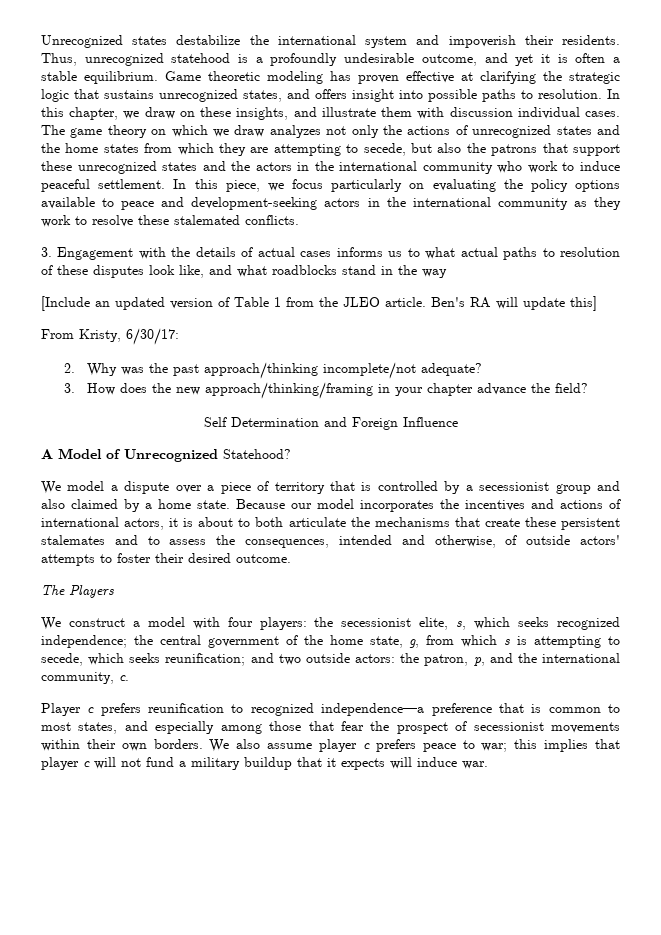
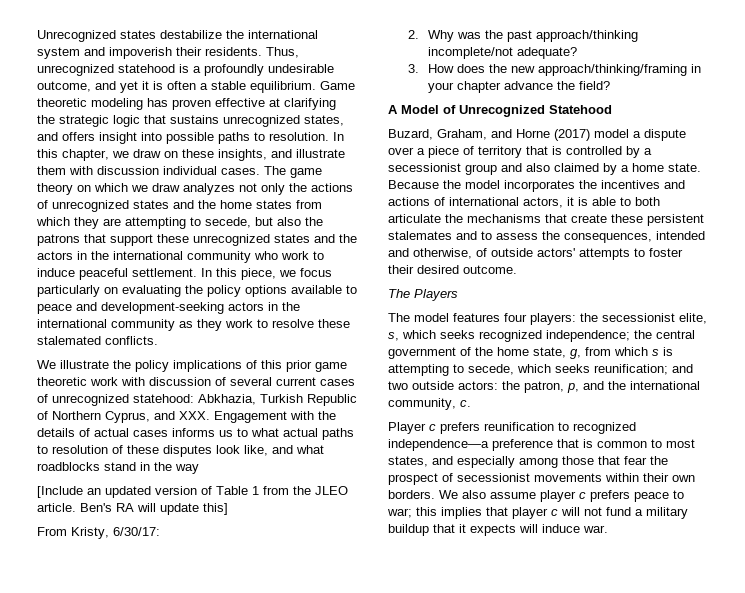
- 3. Engagement with the details of actual cases informs us to what actual paths to resolution of these disputes look like, and what roadblocks stand in the way
+ We illustrate the policy implications of this prior game theoretic work with discussion of several current cases of unrecognized statehood: Abkhazia, Turkish Republic of Northern Cyprus, and XXX. Engagement with the details of actual cases informs us to what actual paths to resolution of these disputes look like, and what roadblocks stand in the way
- Self Determination and Foreign Influence
- A Model of Unrecognized Statehood?
- We model a dispute over a piece of territory that is controlled by a secessionist group and also claimed by a home state.
+ A Model of Unrecognized Statehood
+ Buzard, Graham, and Horne (2017) model a dispute over a piece of territory that is controlled by a secessionist group and also claimed by a home state.
- Because our model incorporates the incentives and actions of international actors, it is about to both articulate the mechanisms that create these persistent stalemates and to assess the consequences, intended and otherwise, of outside actors' attempts to foster their desired outcome.
+ Because the model incorporates the incentives and actions of international actors, it is able to both articulate the mechanisms that create these persistent stalemates and to assess the consequences, intended and otherwise, of outside actors' attempts to foster their desired outcome.
- We construct a model with four players: the secessionist elite, s, which seeks recognized independence; the central government of the home state, g, from which s is attempting to secede, which seeks reunification; and two outside actors: the patron, p, and the international community, c.
+ The model features four players: the secessionist elite, s, which seeks recognized independence; the central government of the home state, g, from which s is attempting to secede, which seeks reunification; and two outside actors: the patron, p, and the international community, c.

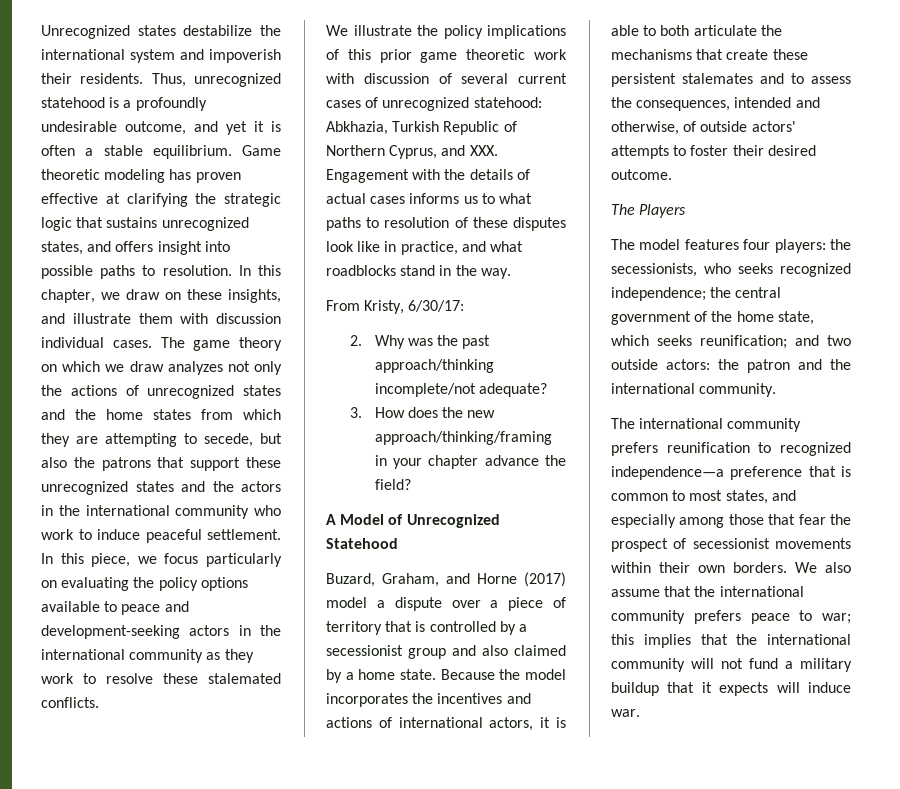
- We illustrate the policy implications of this prior game theoretic work with discussion of several current cases of unrecognized statehood: Abkhazia, Turkish Republic of Northern Cyprus, and XXX. Engagement with the details of actual cases informs us to what actual paths to resolution of these disputes look like, and what roadblocks stand in the way
- [Include an updated version of Table 1 from the JLEO article. Ben's RA will update this]
+ We illustrate the policy implications of this prior game theoretic work with discussion of several current cases of unrecognized statehood: Abkhazia, Turkish Republic of Northern Cyprus, and XXX. Engagement with the details of actual cases informs us to what paths to resolution of these disputes look like in practice, and what roadblocks stand in the way.
- The model features four players: the secessionist elite, s, which seeks recognized independence; the central government of the home state, g, from which s is attempting to secede, which seeks reunification; and two outside actors: the patron, p, and the international community, c.
- Player c prefers reunification to recognized independence—a preference that is common to most states, and especially among those that fear the prospect of secessionist movements within their own borders.
+ The model features four players: the secessionists, who seeks recognized independence; the central government of the home state, which seeks reunification; and two outside actors: the patron and the international community.
+ The international community prefers reunification to recognized independence—a preference that is common to most states, and especially among those that fear the prospect of secessionist movements within their own borders.
- We also assume player c prefers peace to war; this implies that player c will not fund a military buildup that it expects will induce war.
+ We also assume that the international community prefers peace to war; this implies that the international community will not fund a military buildup that it expects will induce war.

